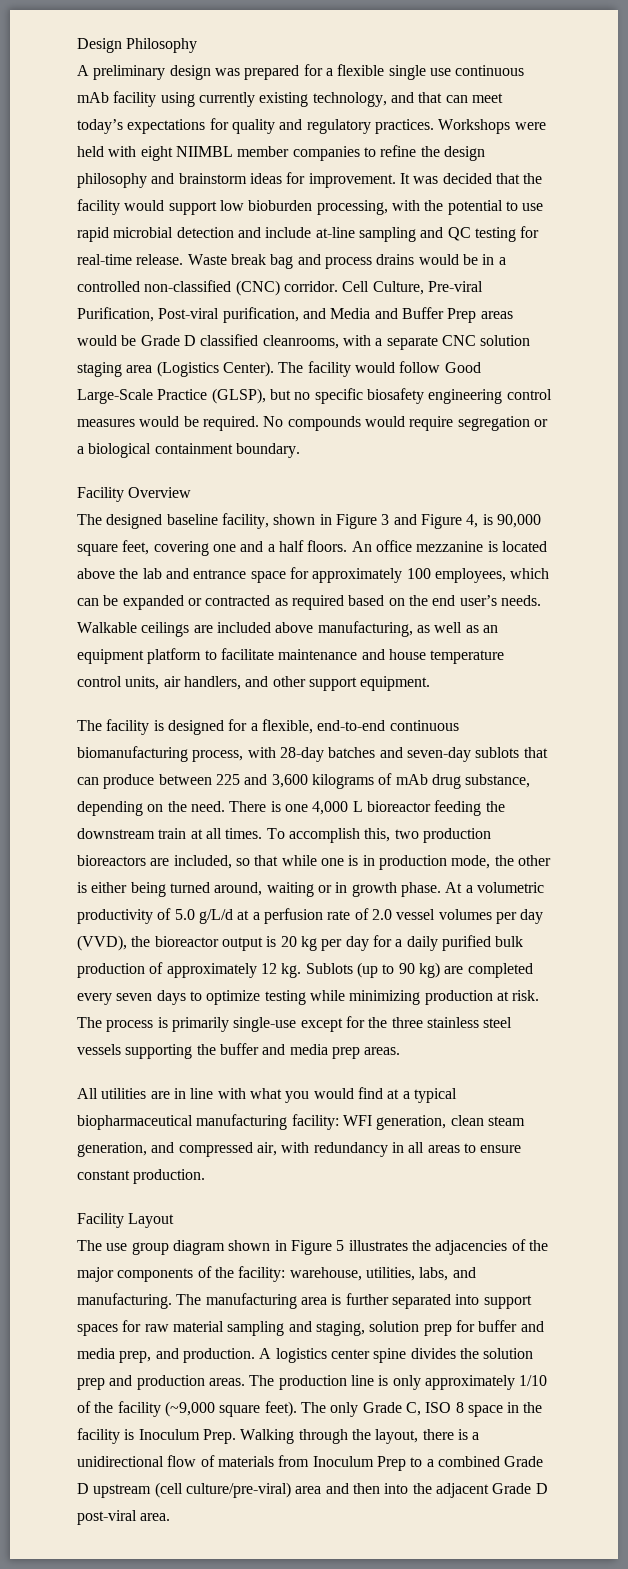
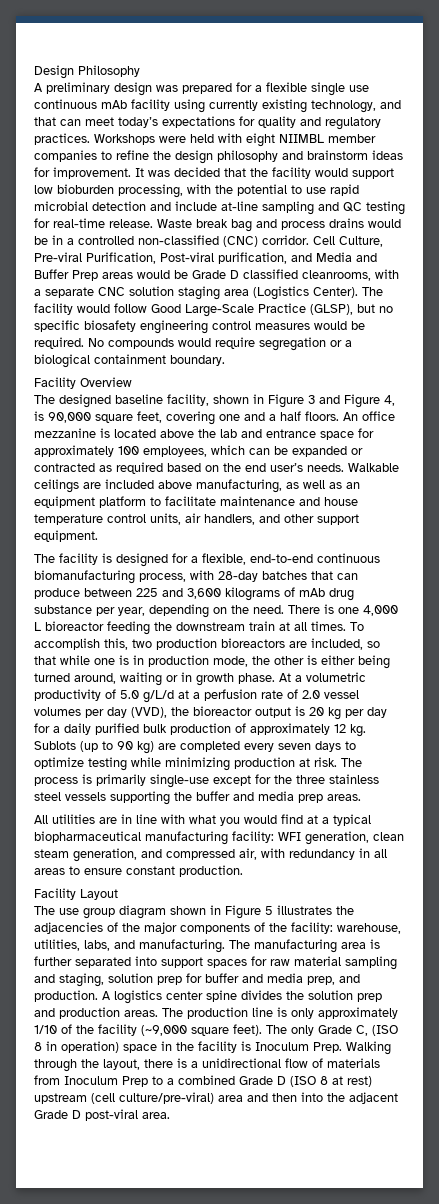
- The facility is designed for a flexible, end-to-end continuous biomanufacturing process, with 28-day batches and seven-day sublots that can produce between 225 and 3,600 kilograms of mAb drug substance, depending on the need.
+ The facility is designed for a flexible, end-to-end continuous biomanufacturing process, with 28-day batches that can produce between 225 and 3,600 kilograms of mAb drug substance per year, depending on the need.
- The only Grade C, ISO 8 space in the facility is Inoculum Prep.
+ The only Grade C, (ISO 8 in operation) space in the facility is Inoculum Prep.
- Walking through the layout, there is a unidirectional flow of materials from Inoculum Prep to a combined Grade D upstream (cell culture/pre-viral) area and then into the adjacent Grade D post-viral area.
+ Walking through the layout, there is a unidirectional flow of materials from Inoculum Prep to a combined Grade D (ISO 8 at rest) upstream (cell culture/pre-viral) area and then into the adjacent Grade D post-viral area.

